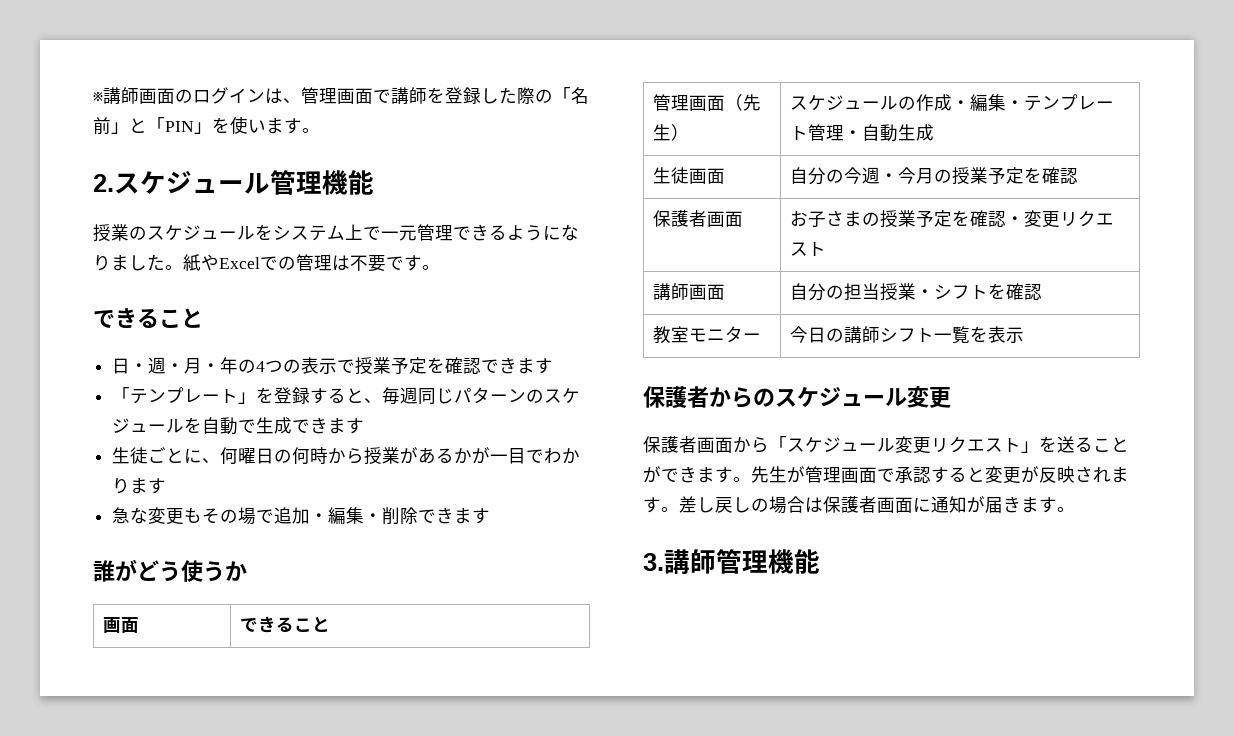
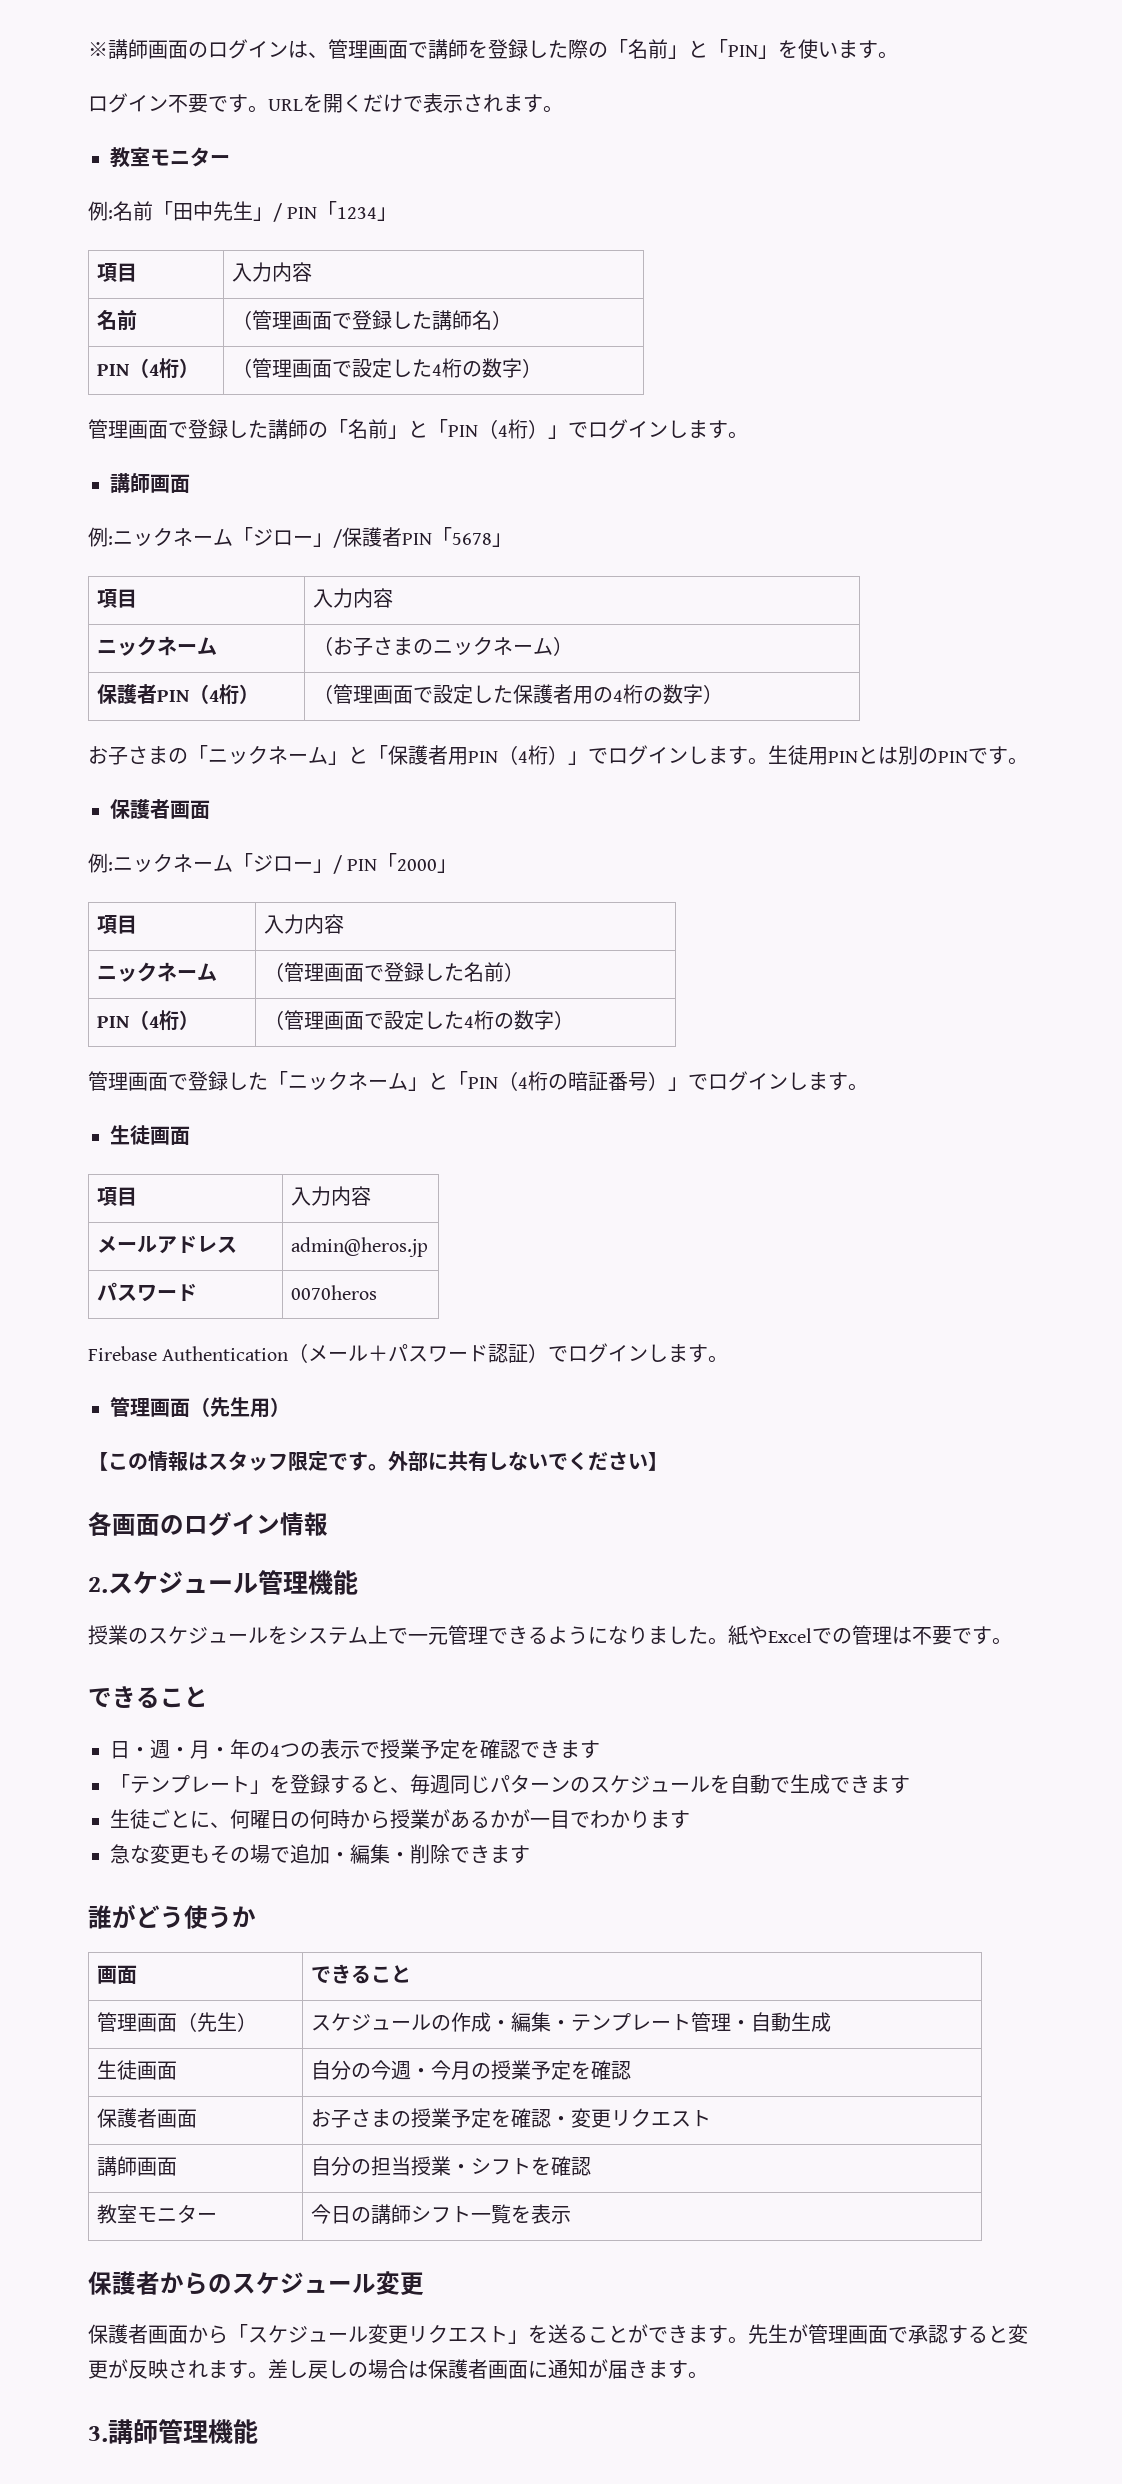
+ ログイン不要です。URLを開くだけで表示されます。
+ 教室モニター
+ 例:名前「田中先生」/ PIN「1234」
+ 項目 | 入力内容
+ 名前 | （管理画面で登録した講師名）
+ PIN（4桁） | （管理画面で設定した4桁の数字）
+ 管理画面で登録した講師の「名前」と「PIN（4桁）」でログインします。
+ 講師画面
+ 例:ニックネーム「ジロー」/保護者PIN「5678」
+ 項目 | 入力内容
+ ニックネーム | （お子さまのニックネーム）
+ 保護者PIN（4桁） | （管理画面で設定した保護者用の4桁の数字）
+ お子さまの「ニックネーム」と「保護者用PIN（4桁）」でログインします。生徒用PINとは別のPINです。
+ 保護者画面
+ 例:ニックネーム「ジロー」/ PIN「2000」
+ 項目 | 入力内容
+ ニックネーム | （管理画面で登録した名前）
+ PIN（4桁） | （管理画面で設定した4桁の数字）
+ 管理画面で登録した「ニックネーム」と「PIN（4桁の暗証番号）」でログインします。
+ 生徒画面
+ 項目 | 入力内容
+ メールアドレス | admin@heros.jp
+ パスワード | 0070heros
+ Firebase Authentication（メール＋パスワード認証）でログインします。
+ 管理画面（先生用）
+ 【この情報はスタッフ限定です。外部に共有しないでください】
+ 各画面のログイン情報

